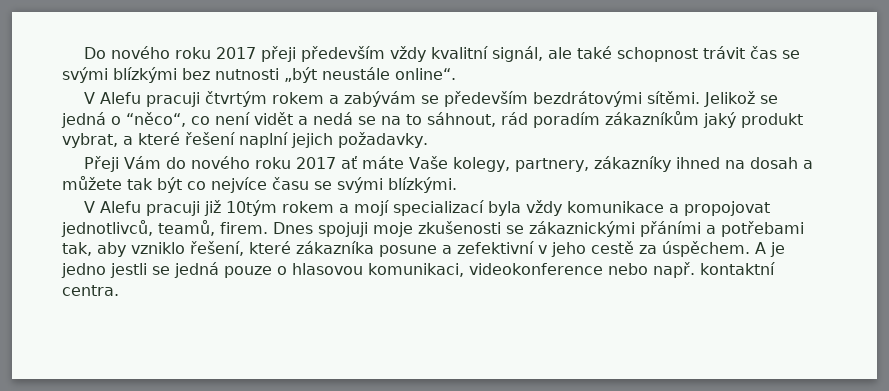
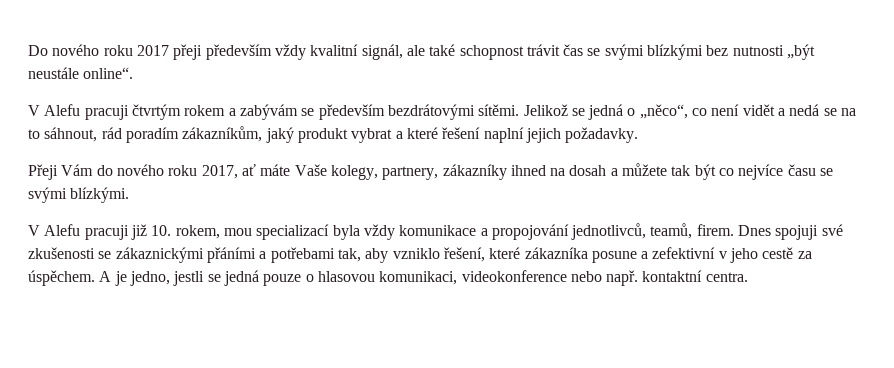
- Jelikož se jedná o “něco“, co není vidět a nedá se na to sáhnout, rád poradím zákazníkům jaký produkt vybrat, a které řešení naplní jejich požadavky.
+ Jelikož se jedná o „něco“, co není vidět a nedá se na to sáhnout, rád poradím zákazníkům, jaký produkt vybrat a které řešení naplní jejich požadavky.
- Přeji Vám do nového roku 2017 ať máte Vaše kolegy, partnery, zákazníky ihned na dosah a můžete tak být co nejvíce času se svými blízkými.
+ Přeji Vám do nového roku 2017, ať máte Vaše kolegy, partnery, zákazníky ihned na dosah a můžete tak být co nejvíce času se svými blízkými.
- V Alefu pracuji již 10tým rokem a mojí specializací byla vždy komunikace a propojovat jednotlivců, teamů, firem.
+ V Alefu pracuji již 10. rokem, mou specializací byla vždy komunikace a propojování jednotlivců, teamů, firem.
- Dnes spojuji moje zkušenosti se zákaznickými přáními a potřebami tak, aby vzniklo řešení, které zákazníka posune a zefektivní v jeho cestě za úspěchem.
+ Dnes spojuji své zkušenosti se zákaznickými přáními a potřebami tak, aby vzniklo řešení, které zákazníka posune a zefektivní v jeho cestě za úspěchem.
- A je jedno jestli se jedná pouze o hlasovou komunikaci, videokonference nebo např. kontaktní centra.
+ A je jedno, jestli se jedná pouze o hlasovou komunikaci, videokonference nebo např. kontaktní centra.

